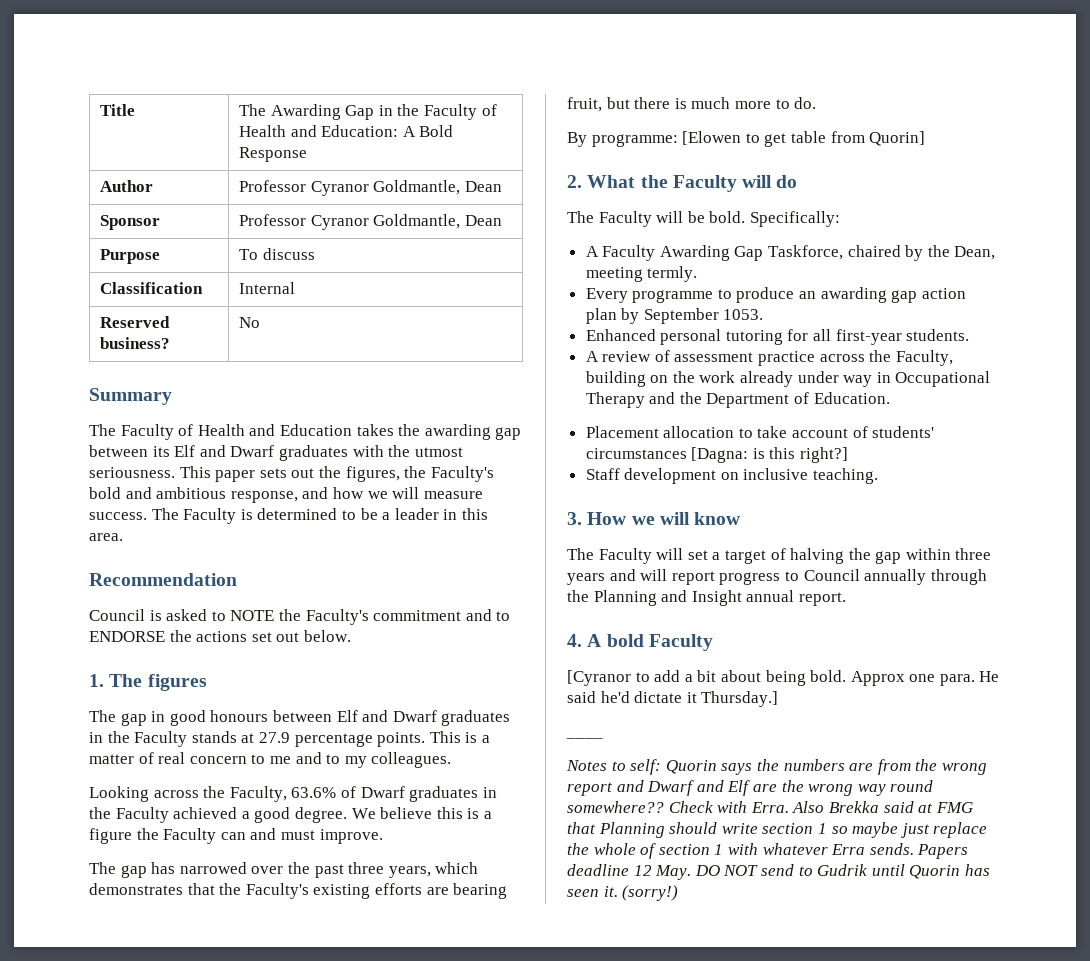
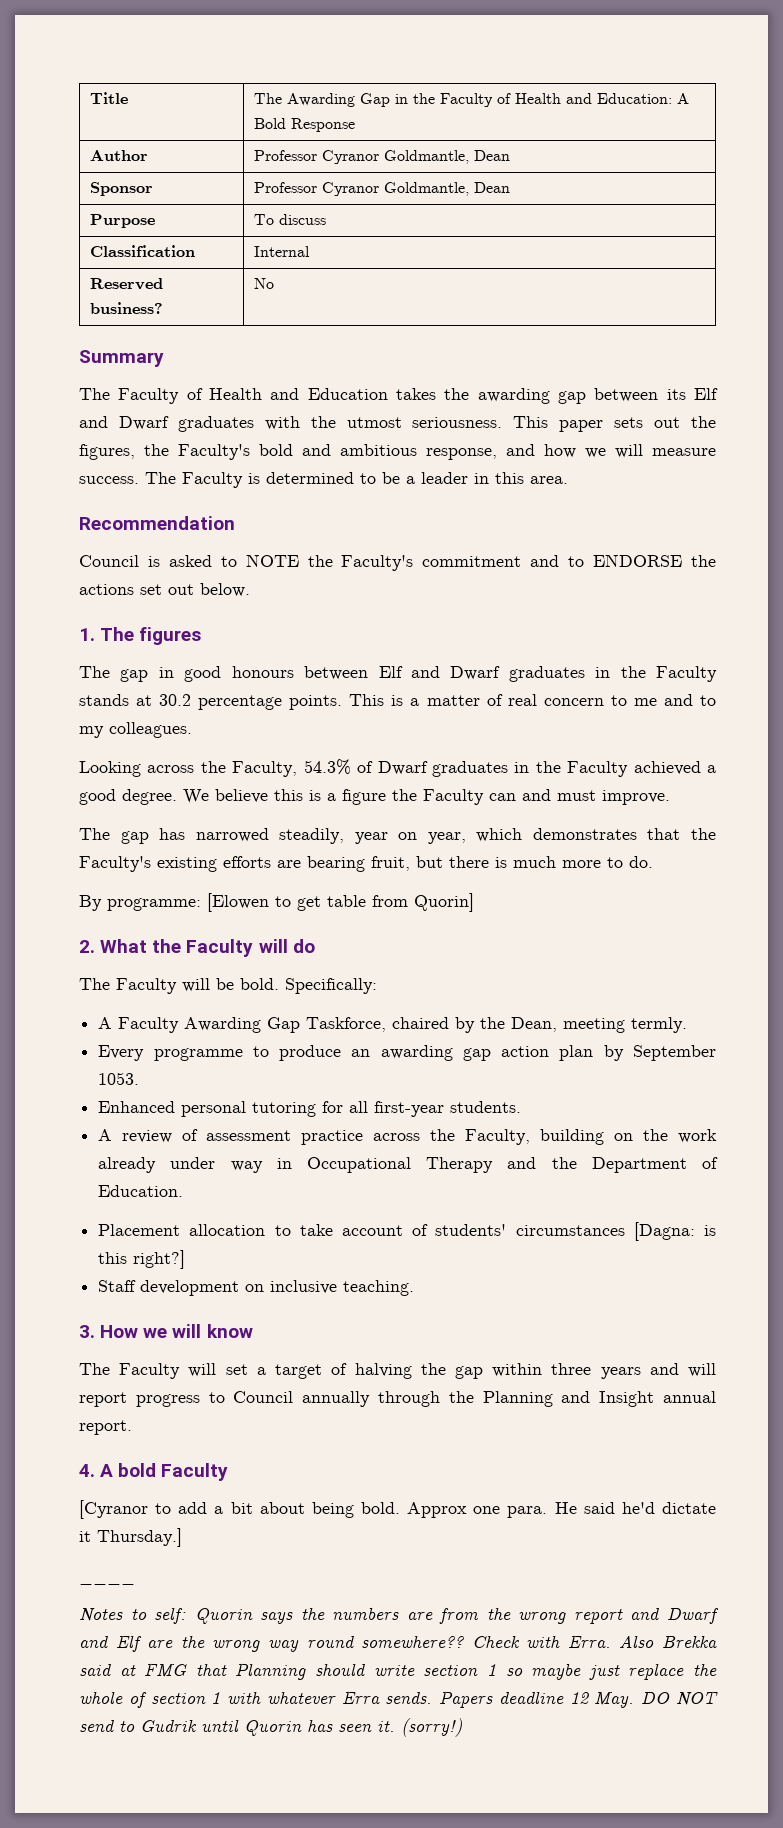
- The gap in good honours between Elf and Dwarf graduates in the Faculty stands at 27.9 percentage points.
+ The gap in good honours between Elf and Dwarf graduates in the Faculty stands at 30.2 percentage points.
- Looking across the Faculty, 63.6% of Dwarf graduates in the Faculty achieved a good degree.
+ Looking across the Faculty, 54.3% of Dwarf graduates in the Faculty achieved a good degree.
- The gap has narrowed over the past three years, which demonstrates that the Faculty's existing efforts are bearing fruit, but there is much more to do.
+ The gap has narrowed steadily, year on year, which demonstrates that the Faculty's existing efforts are bearing fruit, but there is much more to do.

